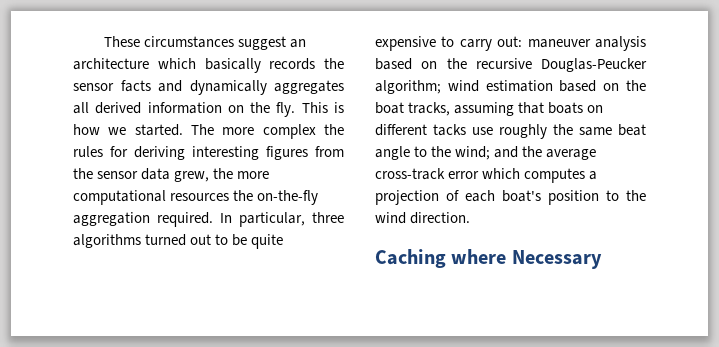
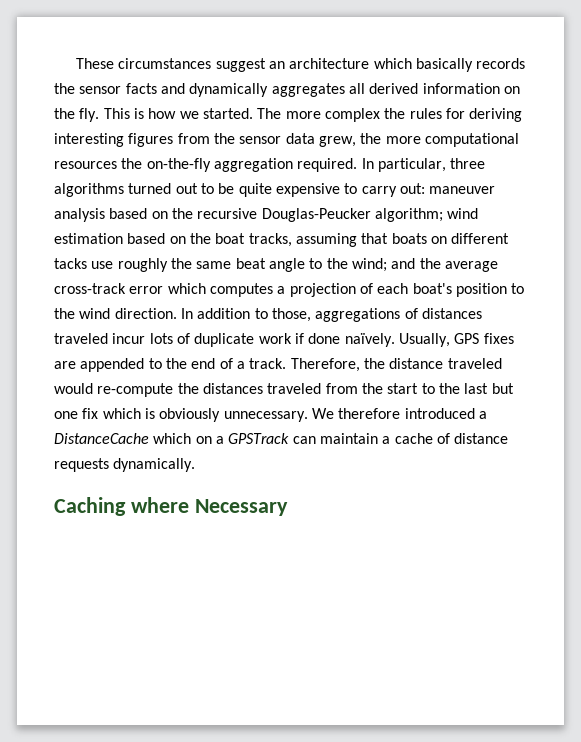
+ In addition to those, aggregations of distances traveled incur lots of duplicate work if done naïvely. Usually, GPS fixes are appended to the end of a track. Therefore, the distance traveled would re-compute the distances traveled from the start to the last but one fix which is obviously unnecessary. We therefore introduced a DistanceCache which on a GPSTrack can maintain a cache of distance requests dynamically.

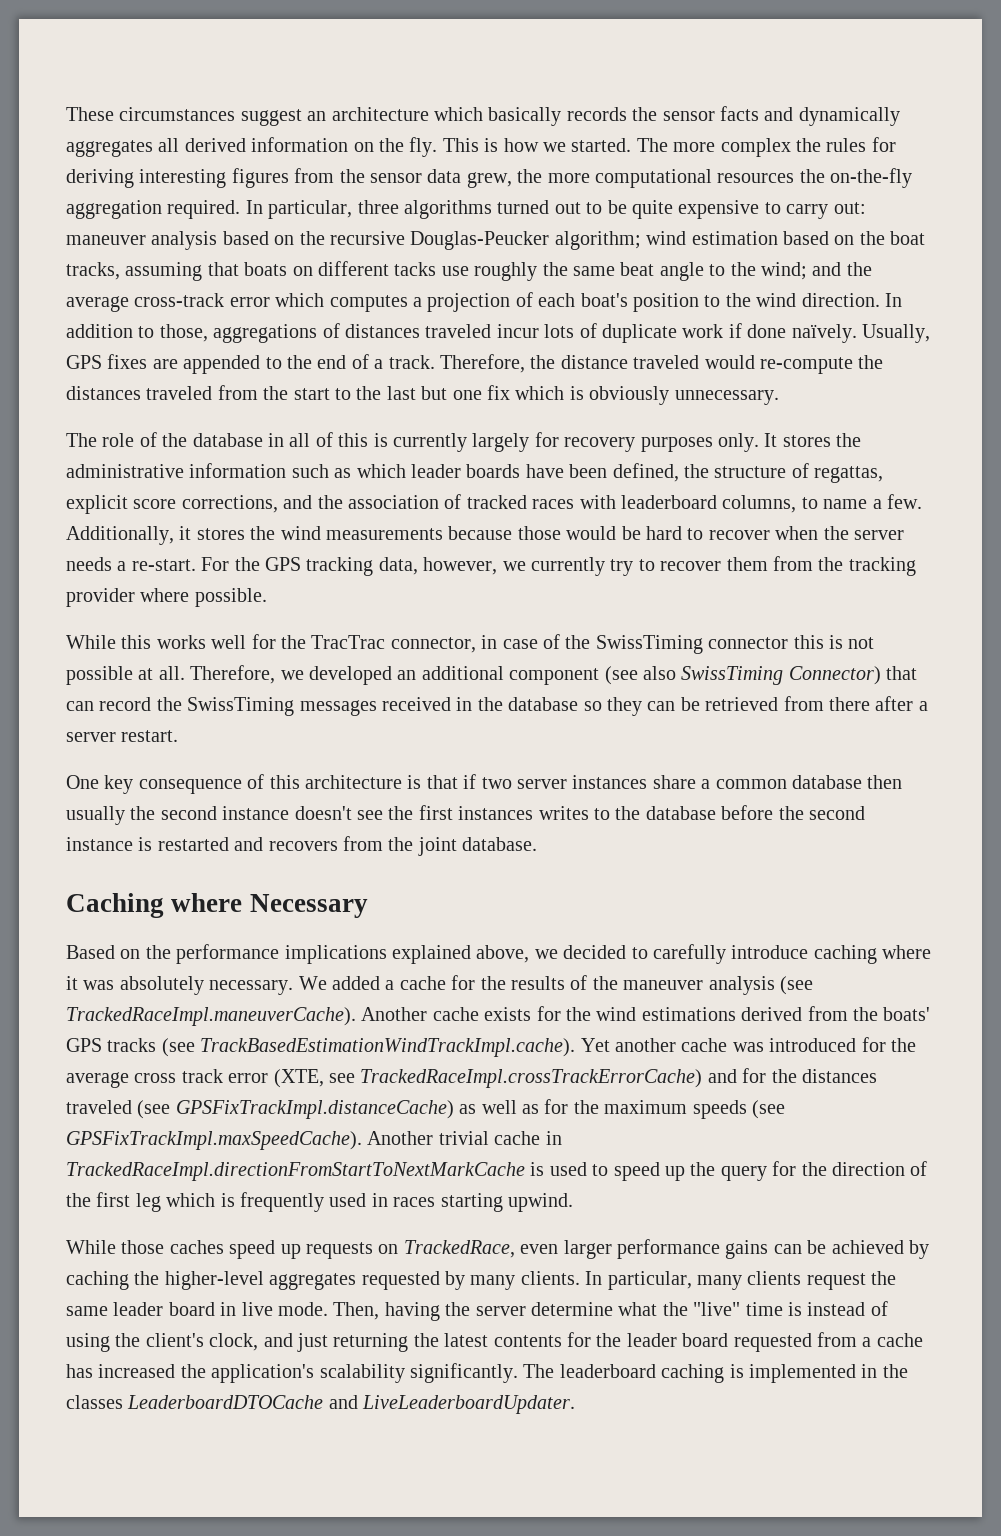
- Therefore, the distance traveled would re-compute the distances traveled from the start to the last but one fix which is obviously unnecessary. We therefore introduced a DistanceCache which on a GPSTrack can maintain a cache of distance requests dynamically.
+ Therefore, the distance traveled would re-compute the distances traveled from the start to the last but one fix which is obviously unnecessary.
+ The role of the database in all of this is currently largely for recovery purposes only. It stores the administrative information such as which leader boards have been defined, the structure of regattas, explicit score corrections, and the association of tracked races with leaderboard columns, to name a few. Additionally, it stores the wind measurements because those would be hard to recover when the server needs a re-start. For the GPS tracking data, however, we currently try to recover them from the tracking provider where possible.
+ While this works well for the TracTrac connector, in case of the SwissTiming connector this is not possible at all. Therefore, we developed an additional component (see also SwissTiming Connector) that can record the SwissTiming messages received in the database so they can be retrieved from there after a server restart.
+ One key consequence of this architecture is that if two server instances share a common database then usually the second instance doesn't see the first instances writes to the database before the second instance is restarted and recovers from the joint database.
  Caching where Necessary
+ Based on the performance implications explained above, we decided to carefully introduce caching where it was absolutely necessary. We added a cache for the results of the maneuver analysis (see TrackedRaceImpl.maneuverCache). Another cache exists for the wind estimations derived from the boats' GPS tracks (see TrackBasedEstimationWindTrackImpl.cache). Yet another cache was introduced for the average cross track error (XTE, see TrackedRaceImpl.crossTrackErrorCache) and for the distances traveled (see GPSFixTrackImpl.distanceCache) as well as for the maximum speeds (see GPSFixTrackImpl.maxSpeedCache). Another trivial cache in TrackedRaceImpl.directionFromStartToNextMarkCache is used to speed up the query for the direction of the first leg which is frequently used in races starting upwind.
+ While those caches speed up requests on TrackedRace, even larger performance gains can be achieved by caching the higher-level aggregates requested by many clients. In particular, many clients request the same leader board in live mode. Then, having the server determine what the "live" time is instead of using the client's clock, and just returning the latest contents for the leader board requested from a cache has increased the application's scalability significantly. The leaderboard caching is implemented in the classes LeaderboardDTOCache and LiveLeaderboardUpdater.

